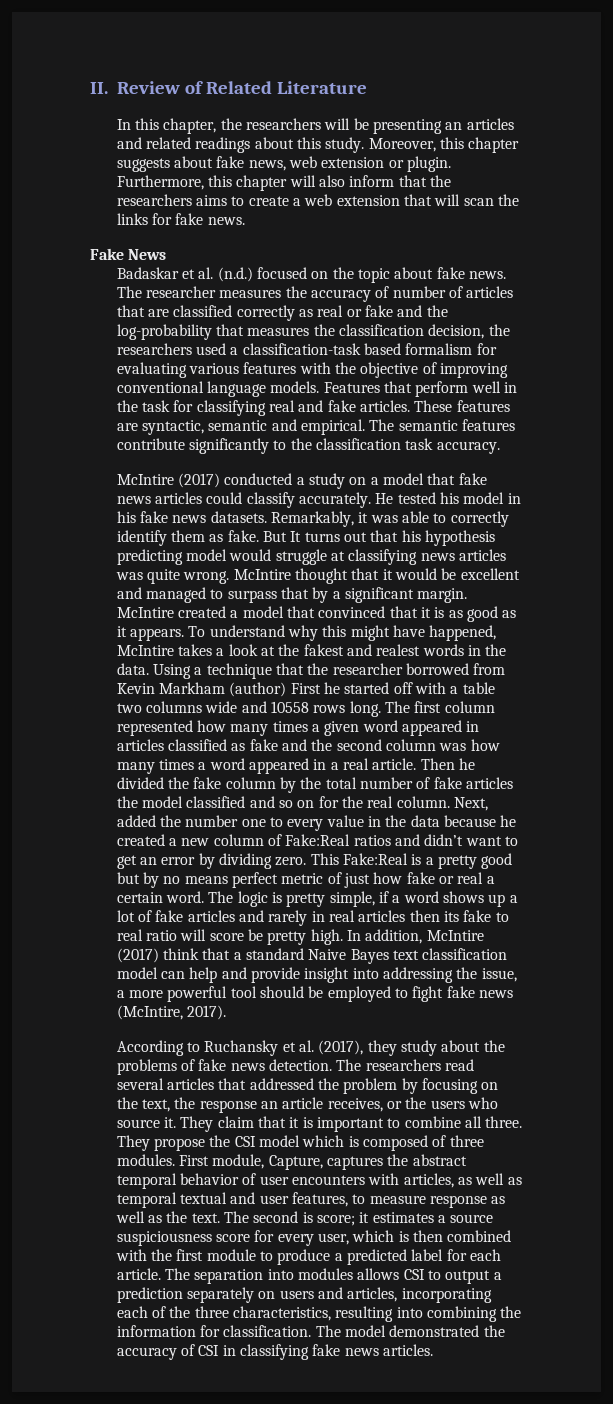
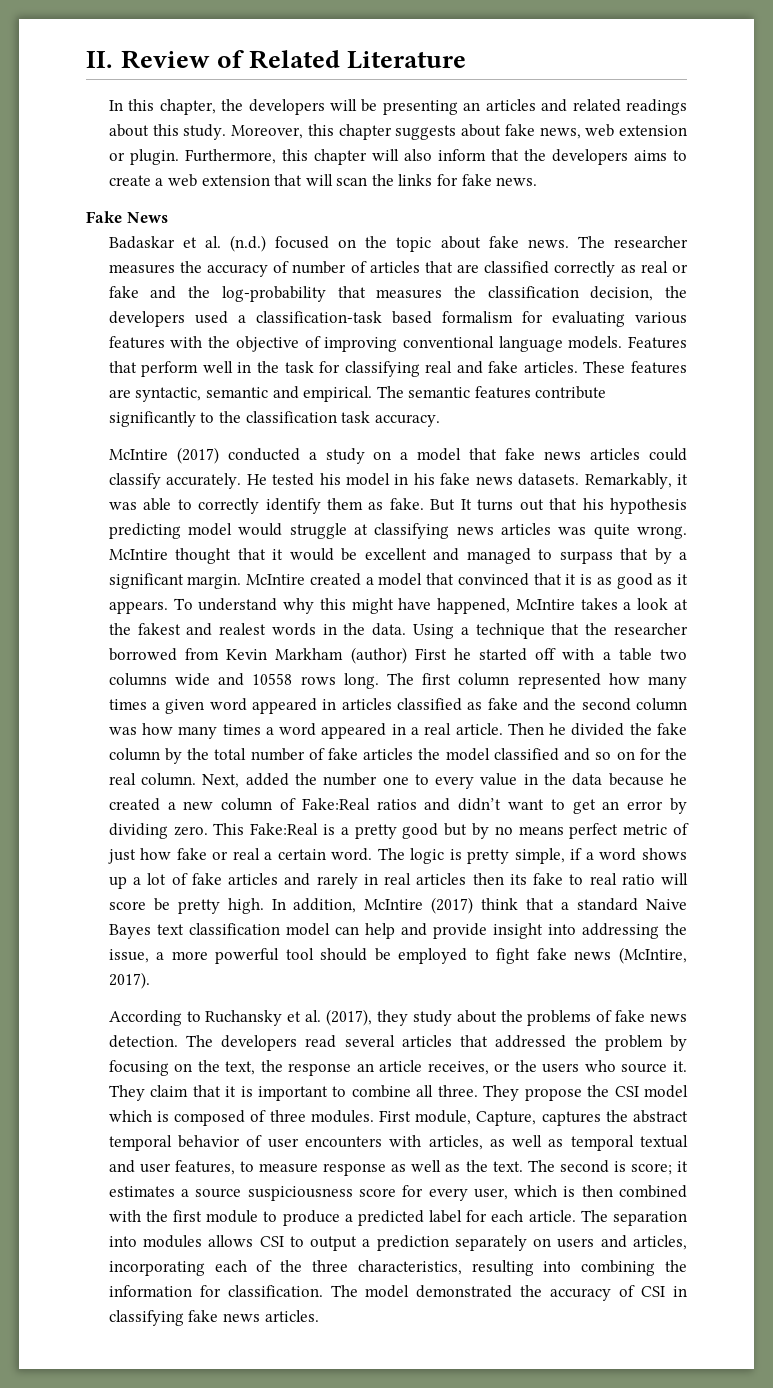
- In this chapter, the researchers will be presenting an articles and related readings about this study.
+ In this chapter, the developers will be presenting an articles and related readings about this study.
- Furthermore, this chapter will also inform that the researchers aims to create a web extension that will scan the links for fake news.
+ Furthermore, this chapter will also inform that the developers aims to create a web extension that will scan the links for fake news.
- The researcher measures the accuracy of number of articles that are classified correctly as real or fake and the log-probability that measures the classification decision, the researchers used a classification-task based formalism for evaluating various features with the objective of improving conventional language models.
+ The researcher measures the accuracy of number of articles that are classified correctly as real or fake and the log-probability that measures the classification decision, the developers used a classification-task based formalism for evaluating various features with the objective of improving conventional language models.
- The researchers read several articles that addressed the problem by focusing on the text, the response an article receives, or the users who source it.
+ The developers read several articles that addressed the problem by focusing on the text, the response an article receives, or the users who source it.

